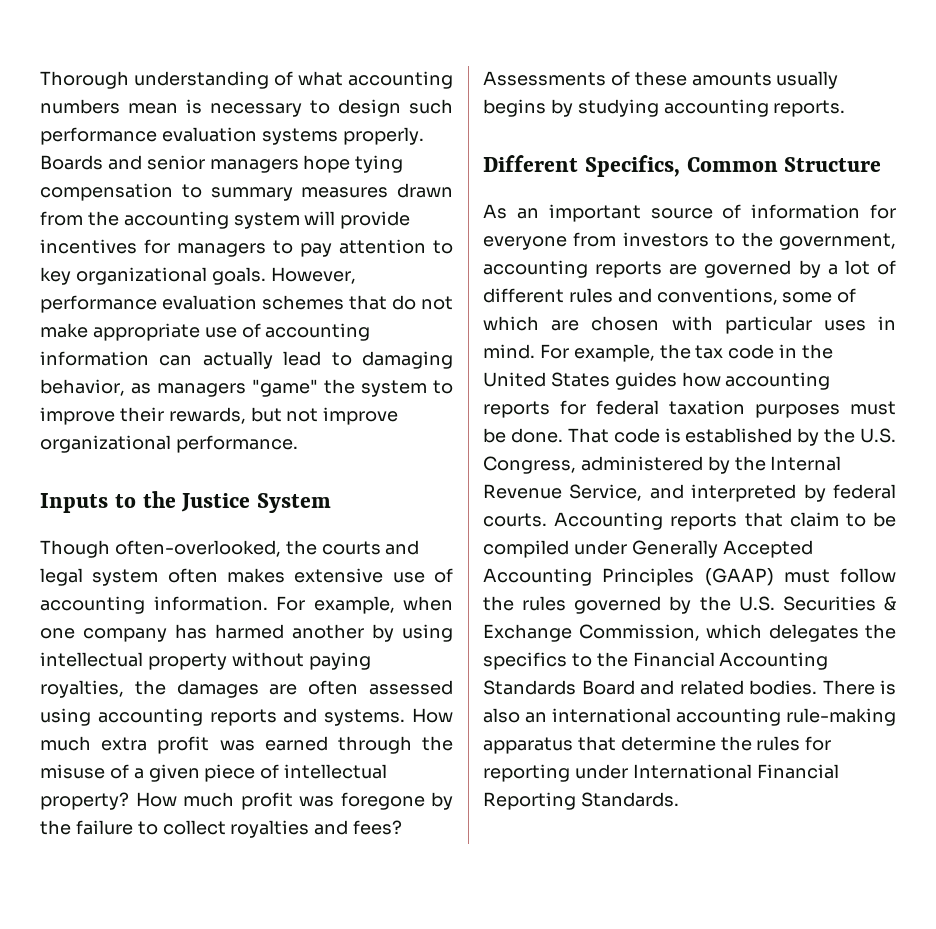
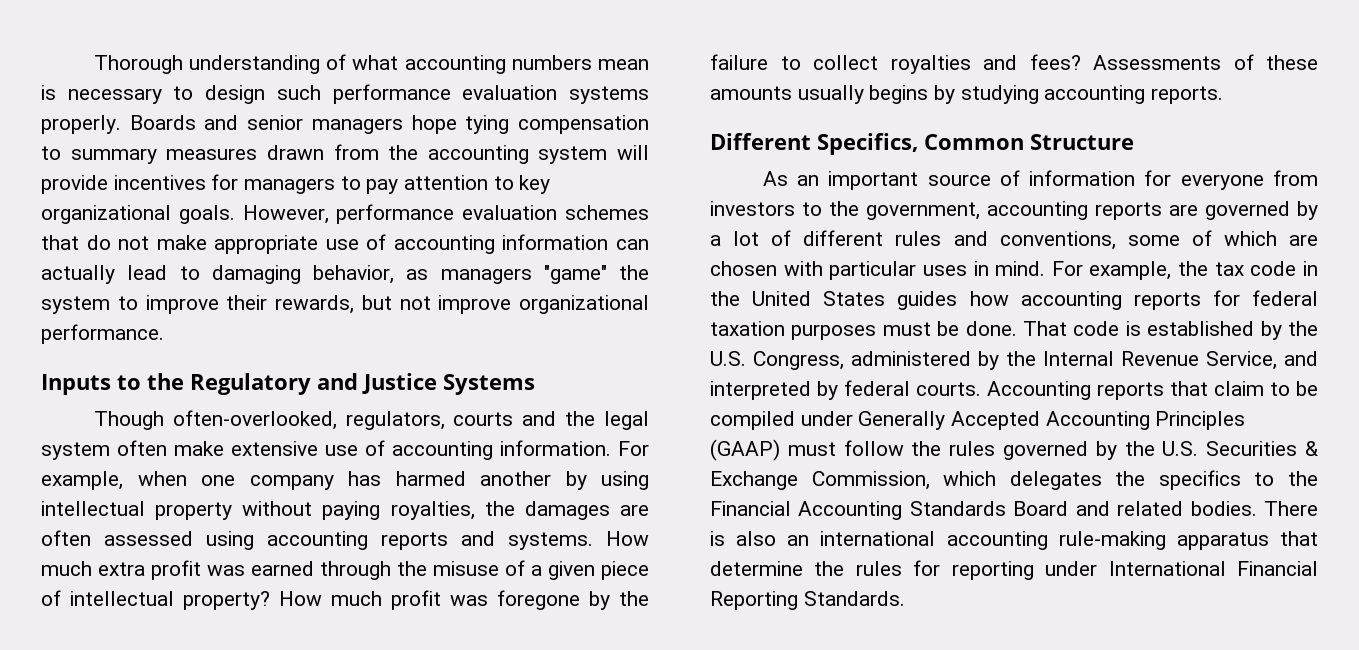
- Inputs to the Justice System
+ Inputs to the Regulatory and Justice Systems
- Though often-overlooked, the courts and legal system often makes extensive use of accounting information.
+ Though often-overlooked, regulators, courts and the legal system often make extensive use of accounting information.

